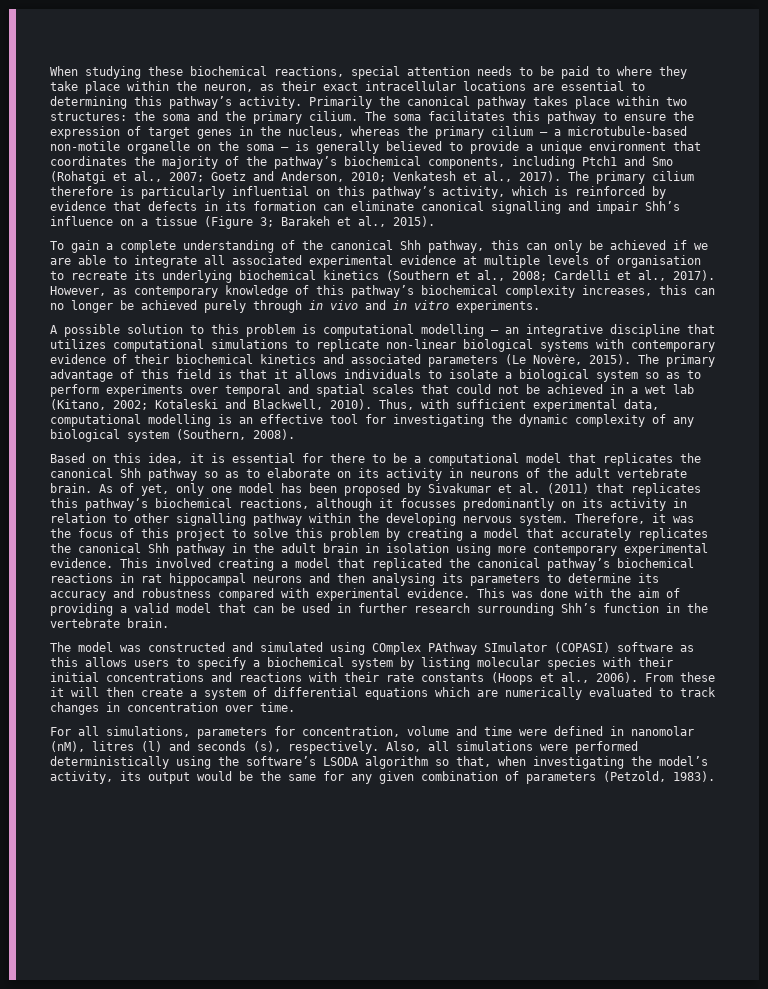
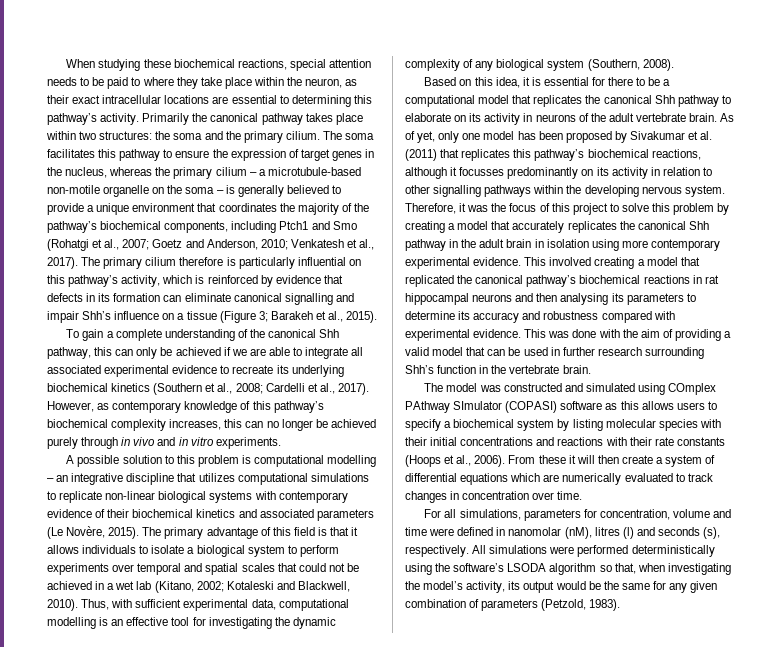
- To gain a complete understanding of the canonical Shh pathway, this can only be achieved if we are able to integrate all associated experimental evidence at multiple levels of organisation to recreate its underlying biochemical kinetics (Southern et al., 2008; Cardelli et al., 2017).
+ To gain a complete understanding of the canonical Shh pathway, this can only be achieved if we are able to integrate all associated experimental evidence to recreate its underlying biochemical kinetics (Southern et al., 2008; Cardelli et al., 2017).
- The primary advantage of this field is that it allows individuals to isolate a biological system so as to perform experiments over temporal and spatial scales that could not be achieved in a wet lab (Kitano, 2002; Kotaleski and Blackwell, 2010).
+ The primary advantage of this field is that it allows individuals to isolate a biological system to perform experiments over temporal and spatial scales that could not be achieved in a wet lab (Kitano, 2002; Kotaleski and Blackwell, 2010).
- Based on this idea, it is essential for there to be a computational model that replicates the canonical Shh pathway so as to elaborate on its activity in neurons of the adult vertebrate brain.
+ Based on this idea, it is essential for there to be a computational model that replicates the canonical Shh pathway to elaborate on its activity in neurons of the adult vertebrate brain.
- As of yet, only one model has been proposed by Sivakumar et al. (2011) that replicates this pathway’s biochemical reactions, although it focusses predominantly on its activity in relation to other signalling pathway within the developing nervous system.
+ As of yet, only one model has been proposed by Sivakumar et al. (2011) that replicates this pathway’s biochemical reactions, although it focusses predominantly on its activity in relation to other signalling pathways within the developing nervous system.
- Also, all simulations were performed deterministically using the software’s LSODA algorithm so that, when investigating the model’s activity, its output would be the same for any given combination of parameters (Petzold, 1983).
+ All simulations were performed deterministically using the software’s LSODA algorithm so that, when investigating the model’s activity, its output would be the same for any given combination of parameters (Petzold, 1983).

